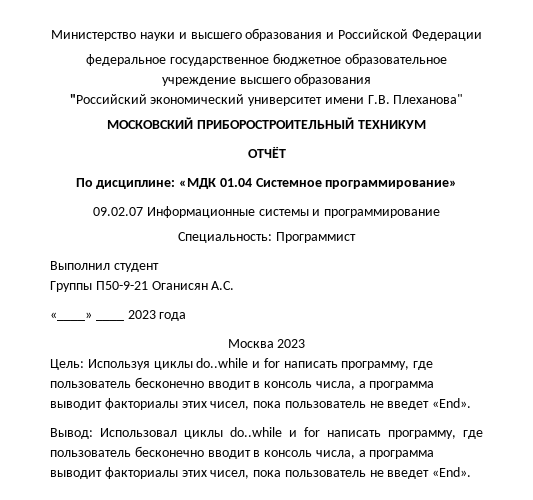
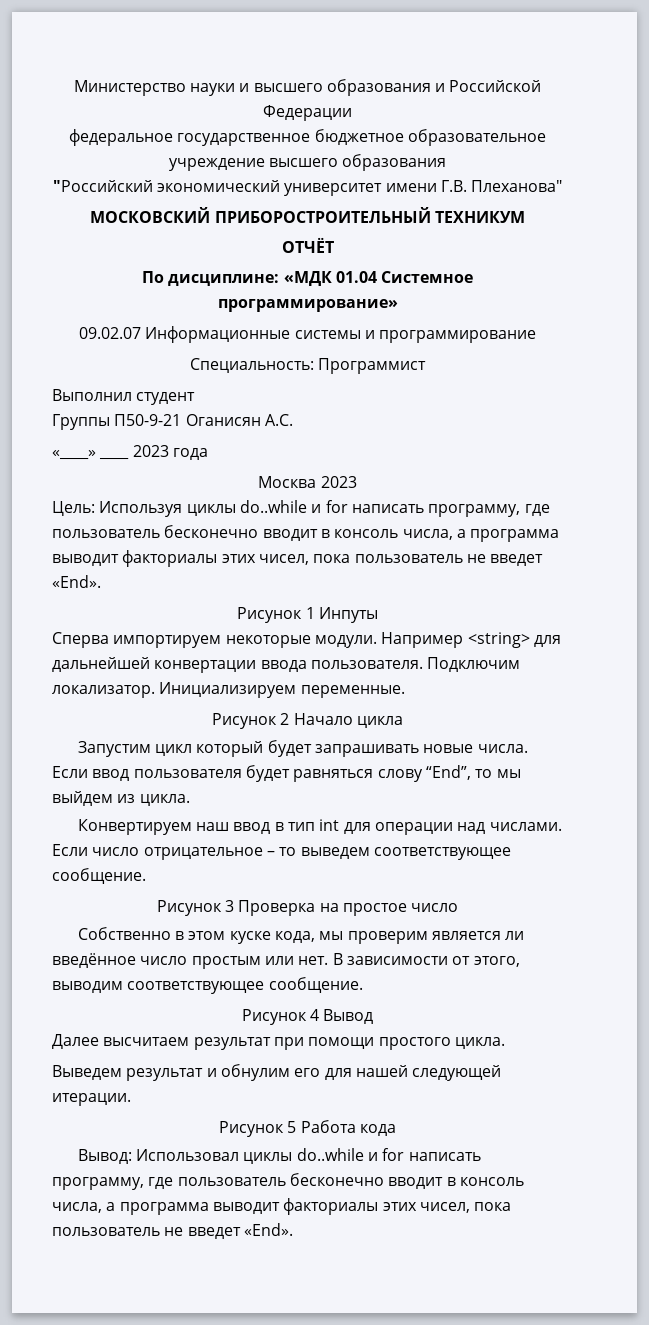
+ Рисунок 1 Инпуты
+ Сперва импортируем некоторые модули. Например <string> для дальнейшей конвертации ввода пользователя. Подключим локализатор. Инициализируем переменные.
+ Рисунок 2 Начало цикла
+ Запустим цикл который будет запрашивать новые числа. Если ввод пользователя будет равняться слову “End”, то мы выйдем из цикла.
+ Конвертируем наш ввод в тип int для операции над числами. Если число отрицательное – то выведем соответствующее сообщение.
+ Рисунок 3 Проверка на простое число
+ Собственно в этом куске кода, мы проверим является ли введённое число простым или нет. В зависимости от этого, выводим соответствующее сообщение.
+ Рисунок 4 Вывод
+ Далее высчитаем результат при помощи простого цикла.
+ Выведем результат и обнулим его для нашей следующей итерации.
+ Рисунок 5 Работа кода

